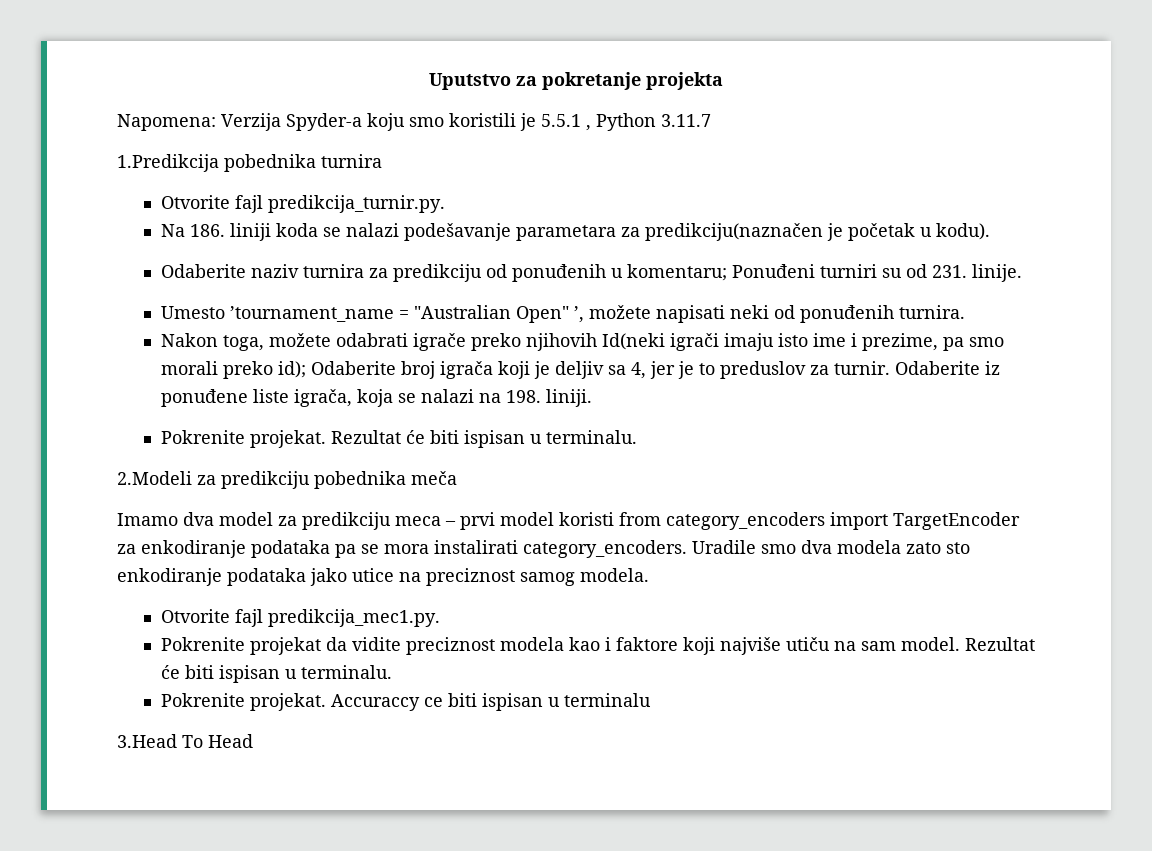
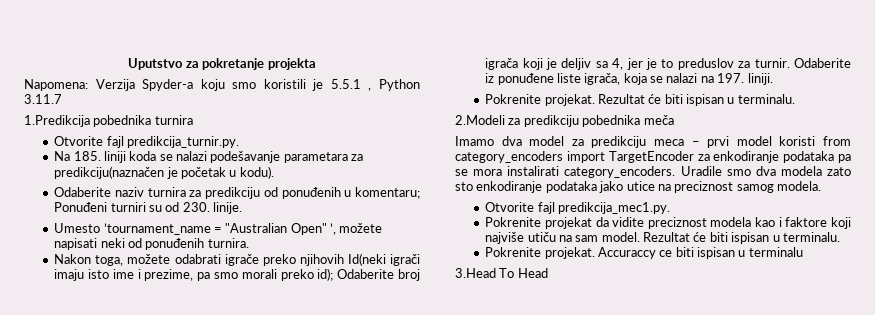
- Na 186. liniji koda se nalazi podešavanje parametara za predikciju(naznačen je početak u kodu).
+ Na 185. liniji koda se nalazi podešavanje parametara za predikciju(naznačen je početak u kodu).
- Odaberite naziv turnira za predikciju od ponuđenih u komentaru; Ponuđeni turniri su od 231. linije.
+ Odaberite naziv turnira za predikciju od ponuđenih u komentaru; Ponuđeni turniri su od 230. linije.
- Odaberite iz ponuđene liste igrača, koja se nalazi na 198. liniji.
+ Odaberite iz ponuđene liste igrača, koja se nalazi na 197. liniji.

